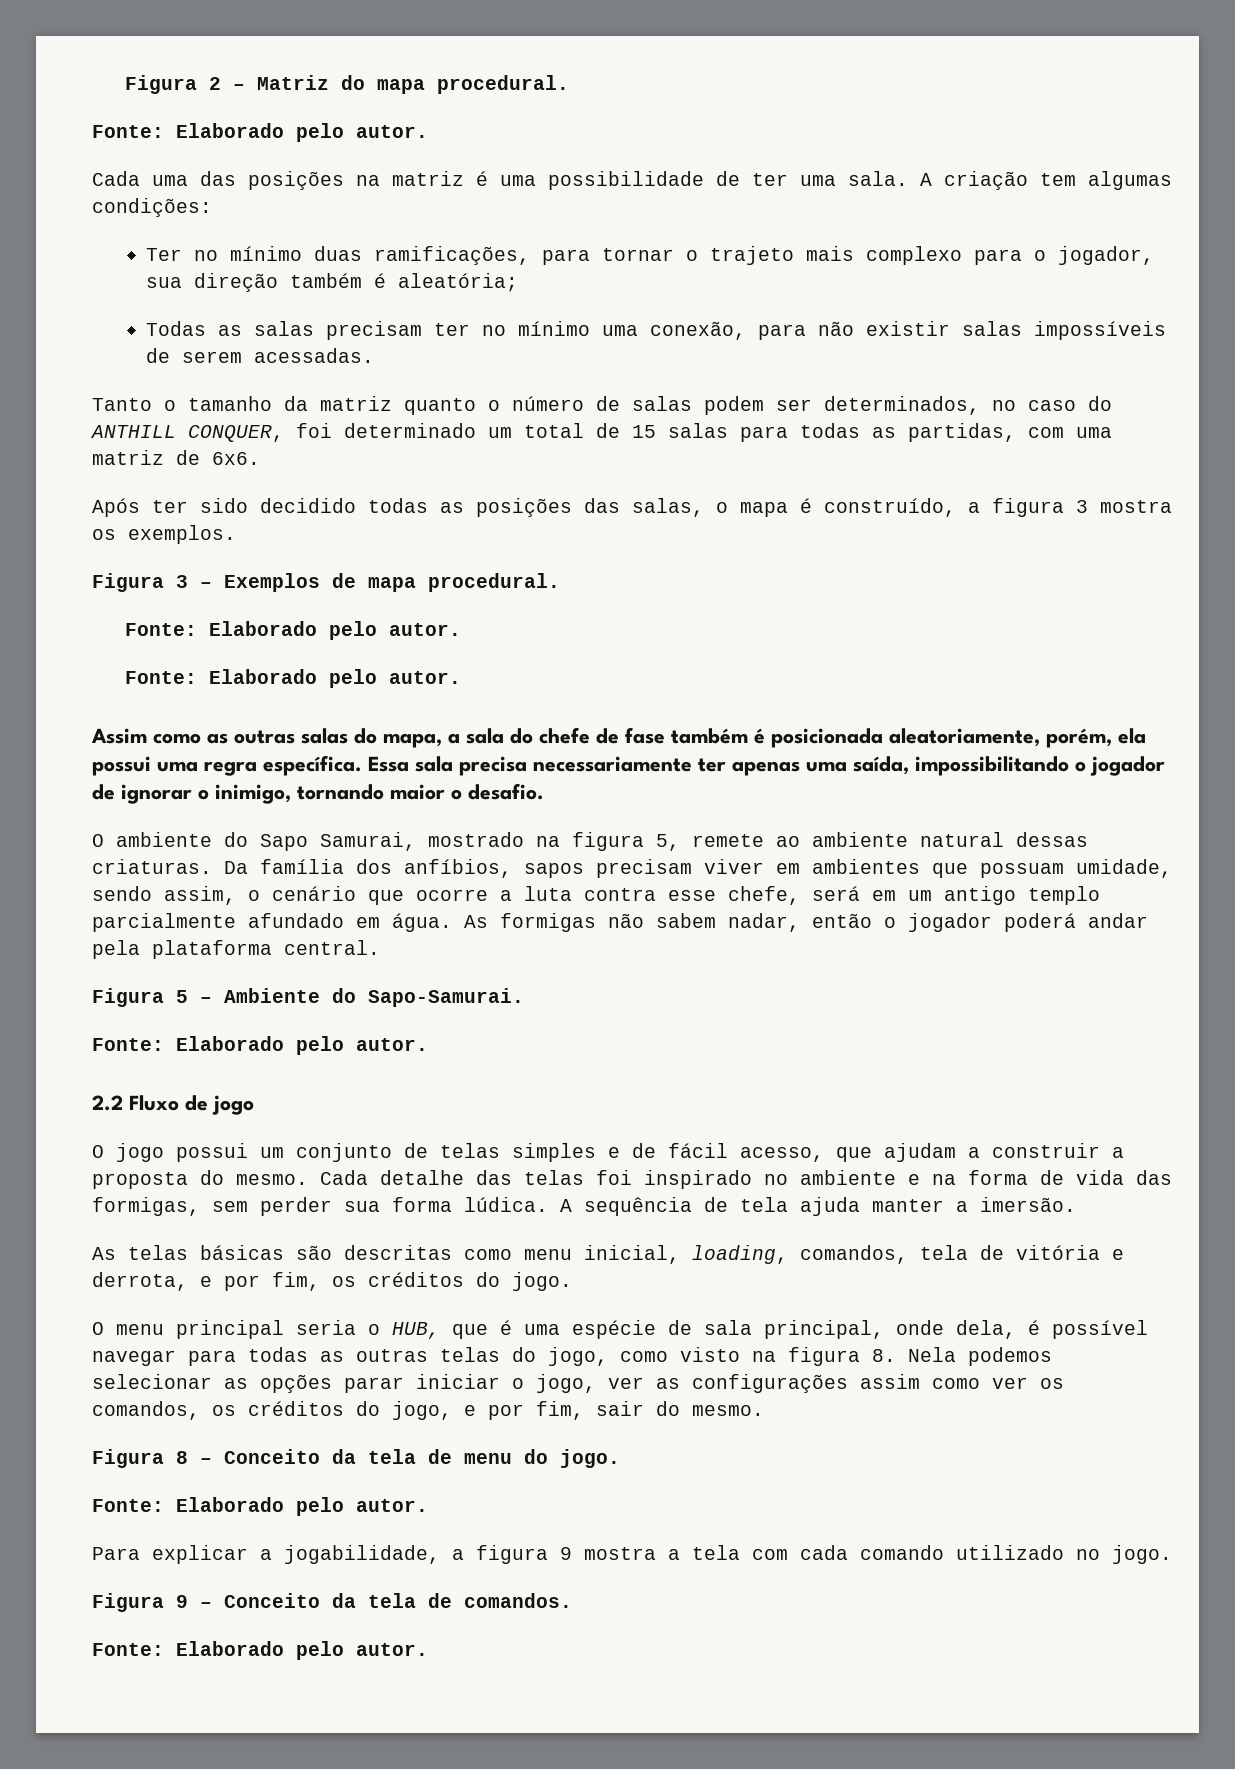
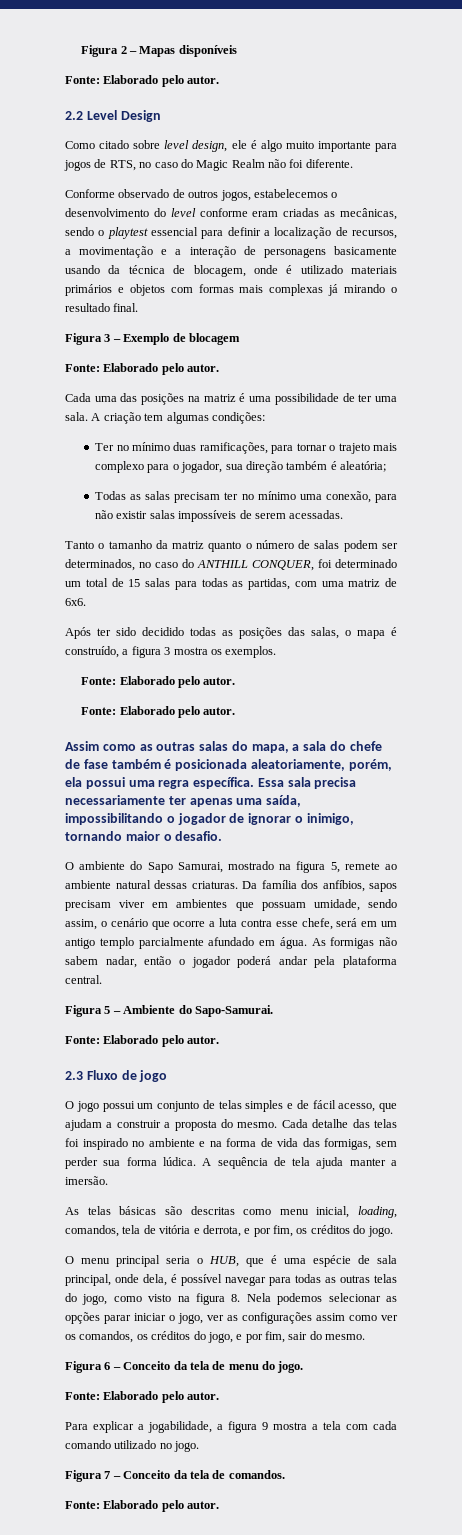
- Figura 2 – Matriz do mapa procedural.
+ Figura 2 – Mapas disponíveis
+ Fonte: Elaborado pelo autor.
+ 2.2 Level Design
+ Como citado sobre level design, ele é algo muito importante para jogos de RTS, no caso do Magic Realm não foi diferente.
+ Conforme observado de outros jogos, estabelecemos o desenvolvimento do level conforme eram criadas as mecânicas, sendo o playtest essencial para definir a localização de recursos, a movimentação e a interação de personagens basicamente usando da técnica de blocagem, onde é utilizado materiais primários e objetos com formas mais complexas já mirando o resultado final.
+ Figura 3 – Exemplo de blocagem
- Figura 3 – Exemplos de mapa procedural.
- 2.2 Fluxo de jogo
+ 2.3 Fluxo de jogo
- Figura 8 – Conceito da tela de menu do jogo.
+ Figura 6 – Conceito da tela de menu do jogo.
- Figura 9 – Conceito da tela de comandos.
+ Figura 7 – Conceito da tela de comandos.

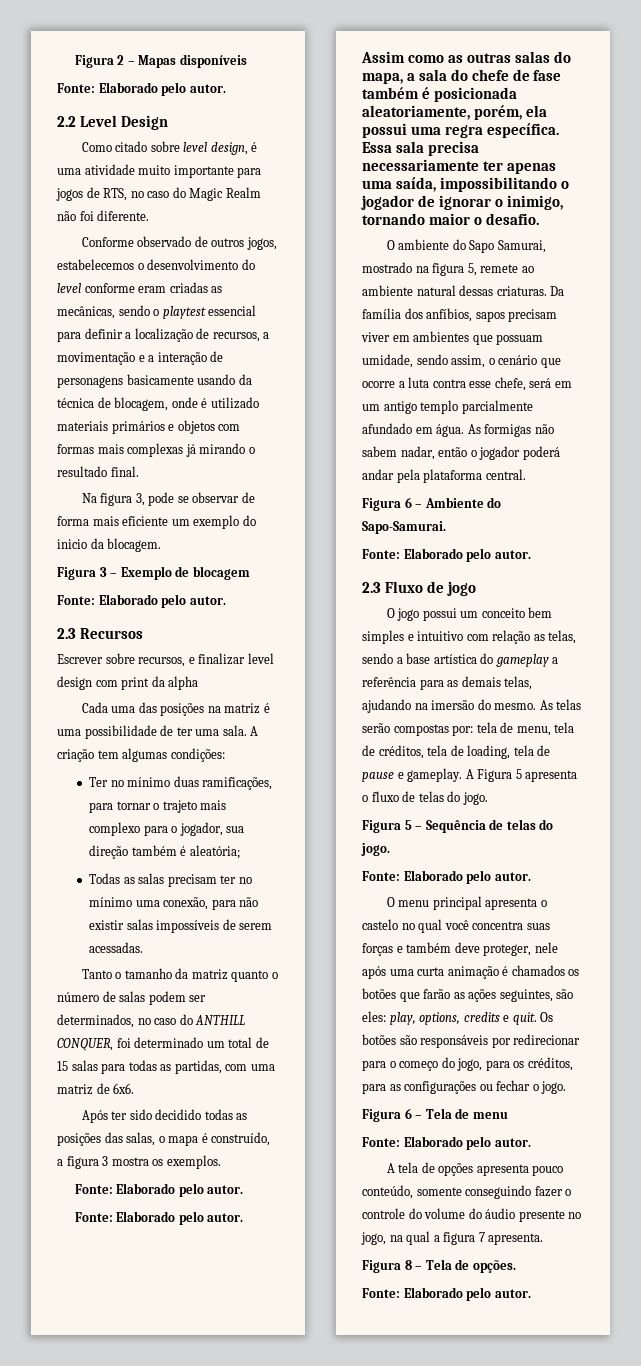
- Como citado sobre level design, ele é algo muito importante para jogos de RTS, no caso do Magic Realm não foi diferente.
+ Como citado sobre level design, é uma atividade muito importante para jogos de RTS, no caso do Magic Realm não foi diferente.
+ Na figura 3, pode se observar de forma mais eficiente um exemplo do inicio da blocagem.
+ 2.3 Recursos
+ Escrever sobre recursos, e finalizar level design com print da alpha
- Figura 5 – Ambiente do Sapo-Samurai.
+ Figura 6 – Ambiente do Sapo-Samurai.
- O jogo possui um conjunto de telas simples e de fácil acesso, que ajudam a construir a proposta do mesmo. Cada detalhe das telas foi inspirado no ambiente e na forma de vida das formigas, sem perder sua forma lúdica. A sequência de tela ajuda manter a imersão.
- As telas básicas são descritas como menu inicial, loading, comandos, tela de vitória e derrota, e por fim, os créditos do jogo.
- O menu principal seria o HUB, que é uma espécie de sala principal, onde dela, é possível navegar para todas as outras telas do jogo, como visto na figura 8. Nela podemos selecionar as opções parar iniciar o jogo, ver as configurações assim como ver os comandos, os créditos do jogo, e por fim, sair do mesmo.
- Figura 6 – Conceito da tela de menu do jogo.
+ O jogo possui um conceito bem simples e intuitivo com relação as telas, sendo a base artística do gameplay a referência para as demais telas, ajudando na imersão do mesmo. As telas serão compostas por: tela de menu, tela de créditos, tela de loading, tela de pause e gameplay. A Figura 5 apresenta o fluxo de telas do jogo.
+ Figura 5 – Sequência de telas do jogo.
- Para explicar a jogabilidade, a figura 9 mostra a tela com cada comando utilizado no jogo.
- Figura 7 – Conceito da tela de comandos.
+ O menu principal apresenta o castelo no qual você concentra suas forças e também deve proteger, nele após uma curta animação é chamados os botões que farão as ações seguintes, são eles: play, options, credits e quit. Os botões são responsáveis por redirecionar para o começo do jogo, para os créditos, para as configurações ou fechar o jogo.
+ Figura 6 – Tela de menu
+ Fonte: Elaborado pelo autor.
+ A tela de opções apresenta pouco conteúdo, somente conseguindo fazer o controle do volume do áudio presente no jogo, na qual a figura 7 apresenta.
+ Figura 8 – Tela de opções.

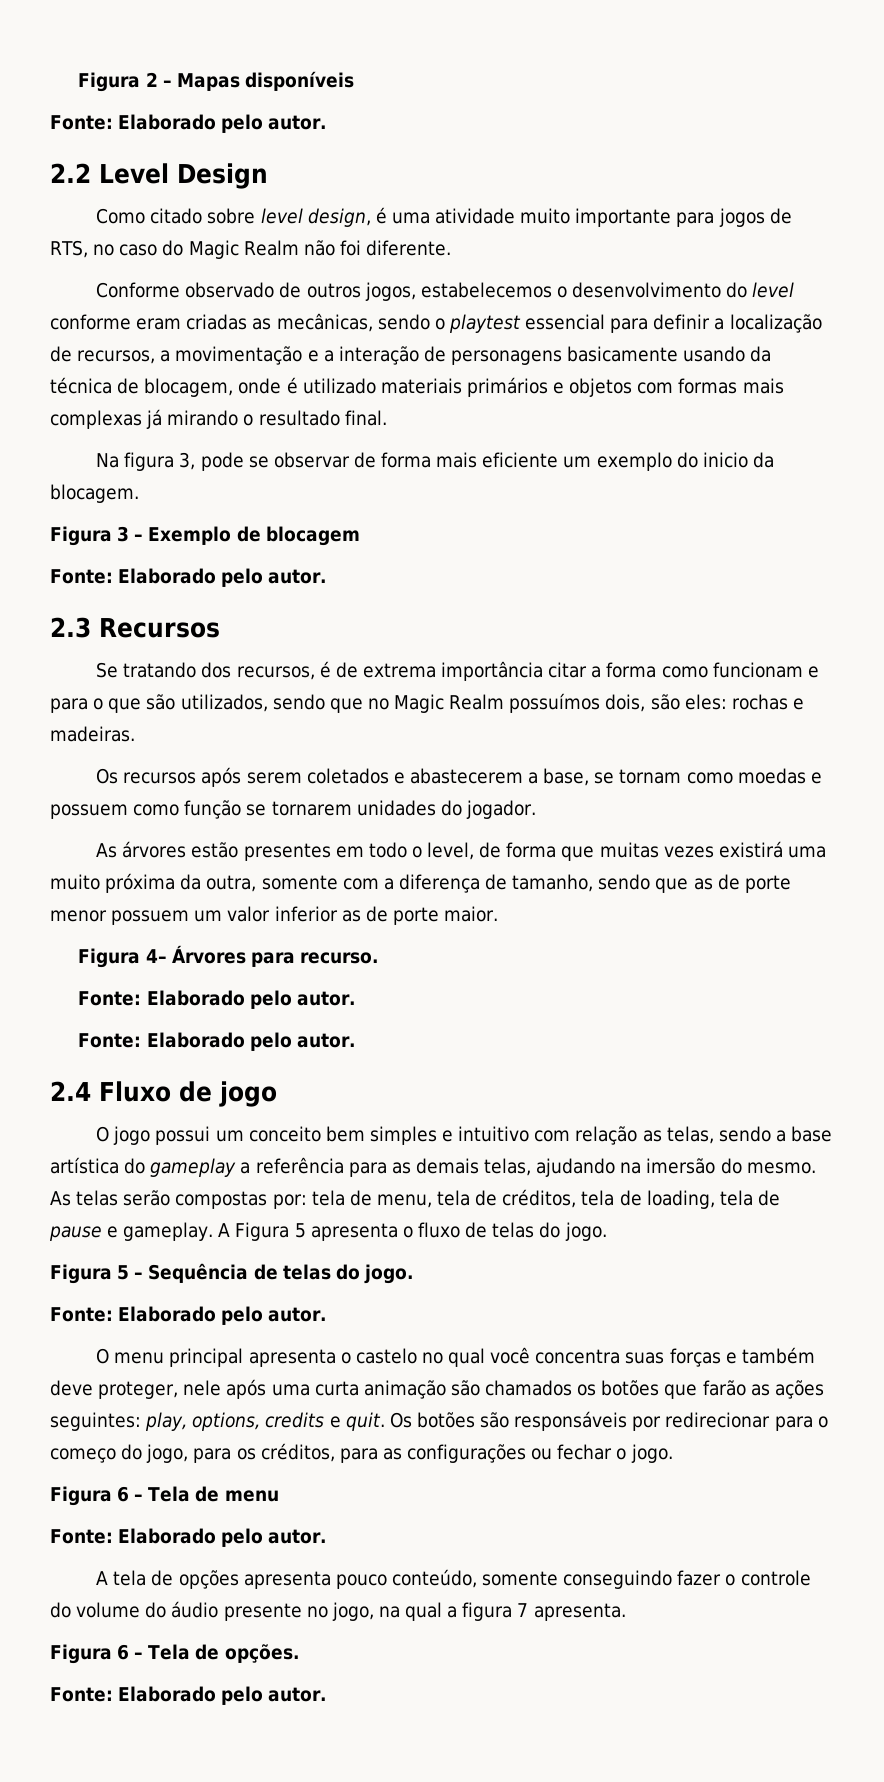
- Escrever sobre recursos, e finalizar level design com print da alpha
- Cada uma das posições na matriz é uma possibilidade de ter uma sala. A criação tem algumas condições:
- Ter no mínimo duas ramificações, para tornar o trajeto mais complexo para o jogador, sua direção também é aleatória;
- Todas as salas precisam ter no mínimo uma conexão, para não existir salas impossíveis de serem acessadas.
- Tanto o tamanho da matriz quanto o número de salas podem ser determinados, no caso do ANTHILL CONQUER, foi determinado um total de 15 salas para todas as partidas, com uma matriz de 6x6.
- Após ter sido decidido todas as posições das salas, o mapa é construído, a figura 3 mostra os exemplos.
+ Se tratando dos recursos, é de extrema importância citar a forma como funcionam e para o que são utilizados, sendo que no Magic Realm possuímos dois, são eles: rochas e madeiras.
+ Os recursos após serem coletados e abastecerem a base, se tornam como moedas e possuem como função se tornarem unidades do jogador.
+ As árvores estão presentes em todo o level, de forma que muitas vezes existirá uma muito próxima da outra, somente com a diferença de tamanho, sendo que as de porte menor possuem um valor inferior as de porte maior.
+ Figura 4– Árvores para recurso.
- Assim como as outras salas do mapa, a sala do chefe de fase também é posicionada aleatoriamente, porém, ela possui uma regra específica. Essa sala precisa necessariamente ter apenas uma saída, impossibilitando o jogador de ignorar o inimigo, tornando maior o desafio.
- O ambiente do Sapo Samurai, mostrado na figura 5, remete ao ambiente natural dessas criaturas. Da família dos anfíbios, sapos precisam viver em ambientes que possuam umidade, sendo assim, o cenário que ocorre a luta contra esse chefe, será em um antigo templo parcialmente afundado em água. As formigas não sabem nadar, então o jogador poderá andar pela plataforma central.
- Figura 6 – Ambiente do Sapo-Samurai.
- Fonte: Elaborado pelo autor.
- 2.3 Fluxo de jogo
+ 2.4 Fluxo de jogo
- O menu principal apresenta o castelo no qual você concentra suas forças e também deve proteger, nele após uma curta animação é chamados os botões que farão as ações seguintes, são eles: play, options, credits e quit.
+ O menu principal apresenta o castelo no qual você concentra suas forças e também deve proteger, nele após uma curta animação são chamados os botões que farão as ações seguintes: play, options, credits e quit.
- Figura 8 – Tela de opções.
+ Figura 6 – Tela de opções.

